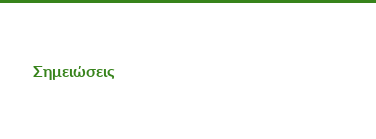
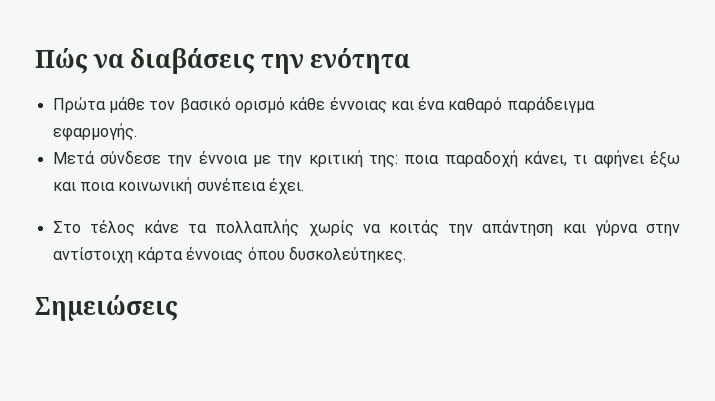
+ Πώς να διαβάσεις την ενότητα
+ Πρώτα μάθε τον βασικό ορισμό κάθε έννοιας και ένα καθαρό παράδειγμα εφαρμογής.
+ Μετά σύνδεσε την έννοια με την κριτική της: ποια παραδοχή κάνει, τι αφήνει έξω και ποια κοινωνική συνέπεια έχει.
+ Στο τέλος κάνε τα πολλαπλής χωρίς να κοιτάς την απάντηση και γύρνα στην αντίστοιχη κάρτα έννοιας όπου δυσκολεύτηκες.

